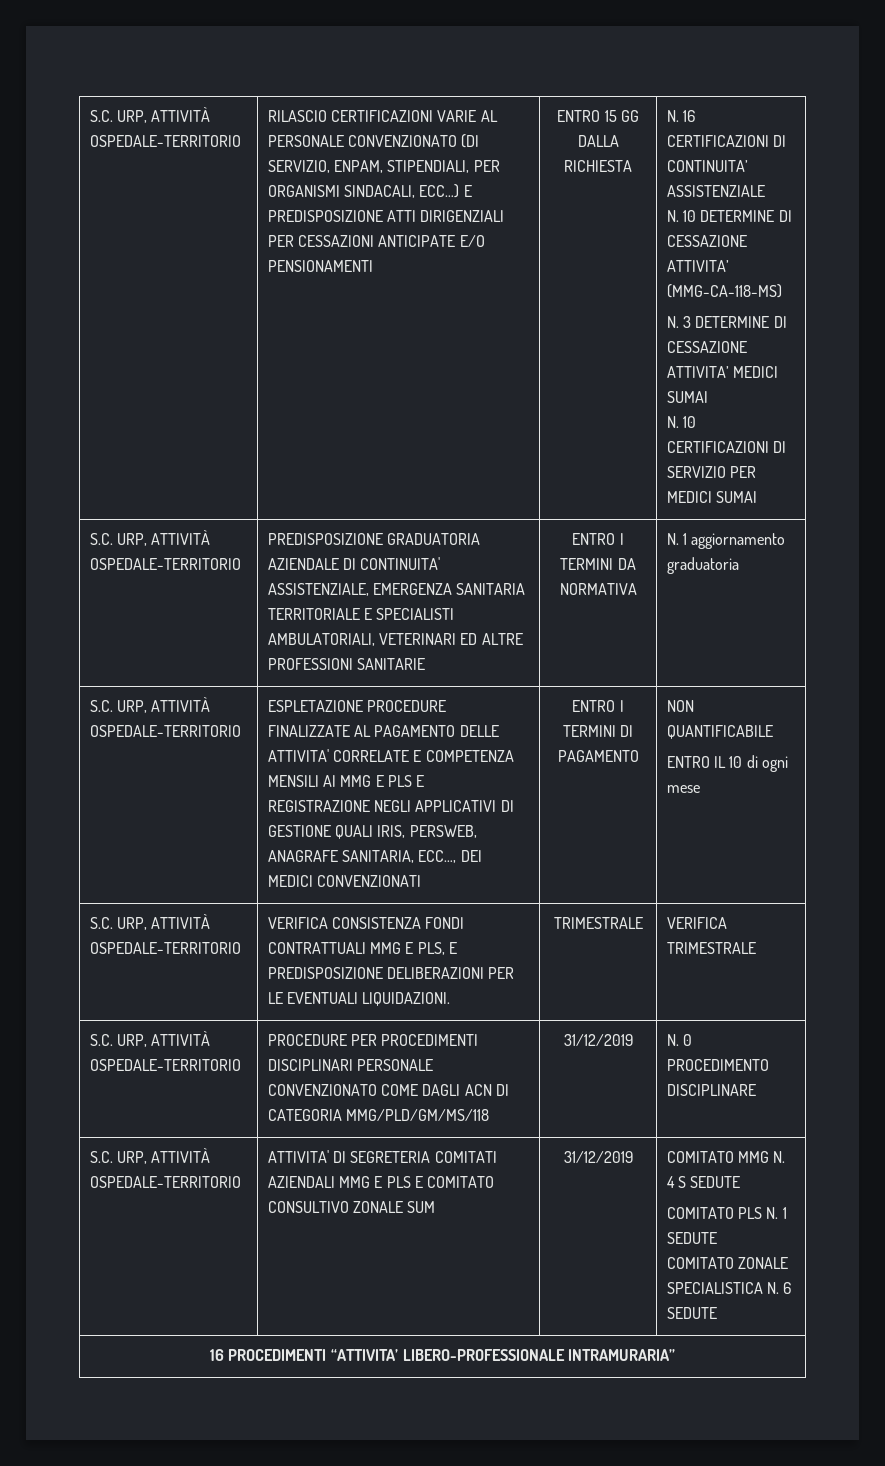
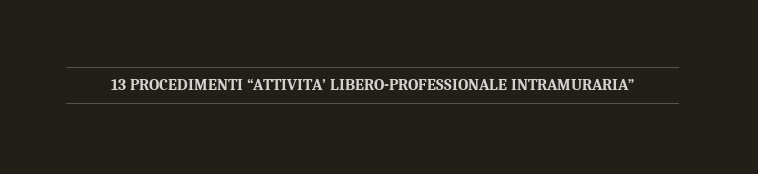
- S.C. URP, ATTIVITÀ OSPEDALE-TERRITORIO | RILASCIO CERTIFICAZIONI VARIE AL PERSONALE CONVENZIONATO (DI SERVIZIO, ENPAM, STIPENDIALI, PER ORGANISMI SINDACALI, ECC…) E PREDISPOSIZIONE ATTI DIRIGENZIALI PER CESSAZIONI ANTICIPATE E/O PENSIONAMENTI | ENTRO 15 GG DALLA RICHIESTA | N. 16 CERTIFICAZIONI DI CONTINUITA’ ASSISTENZIALE
- N. 10 DETERMINE DI CESSAZIONE ATTIVITA’ (MMG-CA-118-MS)
- N. 3 DETERMINE DI CESSAZIONE ATTIVITA’ MEDICI SUMAI
- N. 10 CERTIFICAZIONI DI SERVIZIO PER MEDICI SUMAI
- S.C. URP, ATTIVITÀ OSPEDALE-TERRITORIO | PREDISPOSIZIONE GRADUATORIA AZIENDALE DI CONTINUITA' ASSISTENZIALE, EMERGENZA SANITARIA TERRITORIALE E SPECIALISTI AMBULATORIALI, VETERINARI ED ALTRE PROFESSIONI SANITARIE | ENTRO I TERMINI DA NORMATIVA | N. 1 aggiornamento graduatoria
- S.C. URP, ATTIVITÀ OSPEDALE-TERRITORIO | ESPLETAZIONE PROCEDURE FINALIZZATE AL PAGAMENTO DELLE ATTIVITA' CORRELATE E COMPETENZA MENSILI AI MMG E PLS E REGISTRAZIONE NEGLI APPLICATIVI DI GESTIONE QUALI IRIS, PERSWEB, ANAGRAFE SANITARIA, ECC…, DEI MEDICI CONVENZIONATI | ENTRO I TERMINI DI PAGAMENTO | NON QUANTIFICABILE
- ENTRO IL 10 di ogni mese
- S.C. URP, ATTIVITÀ OSPEDALE-TERRITORIO | VERIFICA CONSISTENZA FONDI CONTRATTUALI MMG E PLS, E PREDISPOSIZIONE DELIBERAZIONI PER LE EVENTUALI LIQUIDAZIONI. | TRIMESTRALE | VERIFICA TRIMESTRALE
- S.C. URP, ATTIVITÀ OSPEDALE-TERRITORIO | PROCEDURE PER PROCEDIMENTI DISCIPLINARI PERSONALE CONVENZIONATO COME DAGLI ACN DI CATEGORIA MMG/PLD/GM/MS/118 | 31/12/2019 | N. 0 PROCEDIMENTO DISCIPLINARE
- S.C. URP, ATTIVITÀ OSPEDALE-TERRITORIO | ATTIVITA' DI SEGRETERIA COMITATI AZIENDALI MMG E PLS E COMITATO CONSULTIVO ZONALE SUM | 31/12/2019 | COMITATO MMG N. 4 S SEDUTE
- COMITATO PLS N. 1 SEDUTE
- COMITATO ZONALE SPECIALISTICA N. 6 SEDUTE
- 16 PROCEDIMENTI “ATTIVITA’ LIBERO-PROFESSIONALE INTRAMURARIA”
+ 13 PROCEDIMENTI “ATTIVITA’ LIBERO-PROFESSIONALE INTRAMURARIA”

